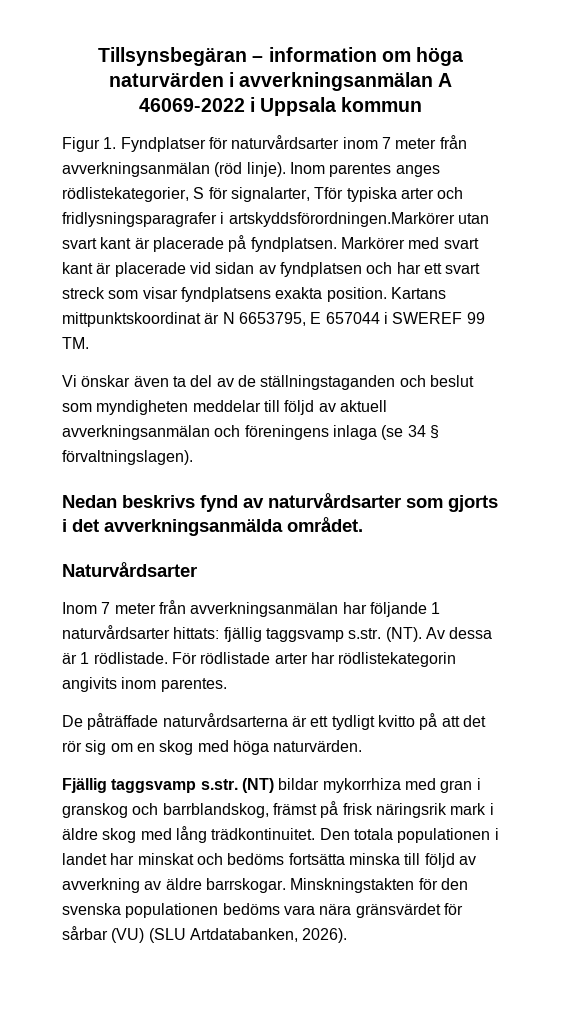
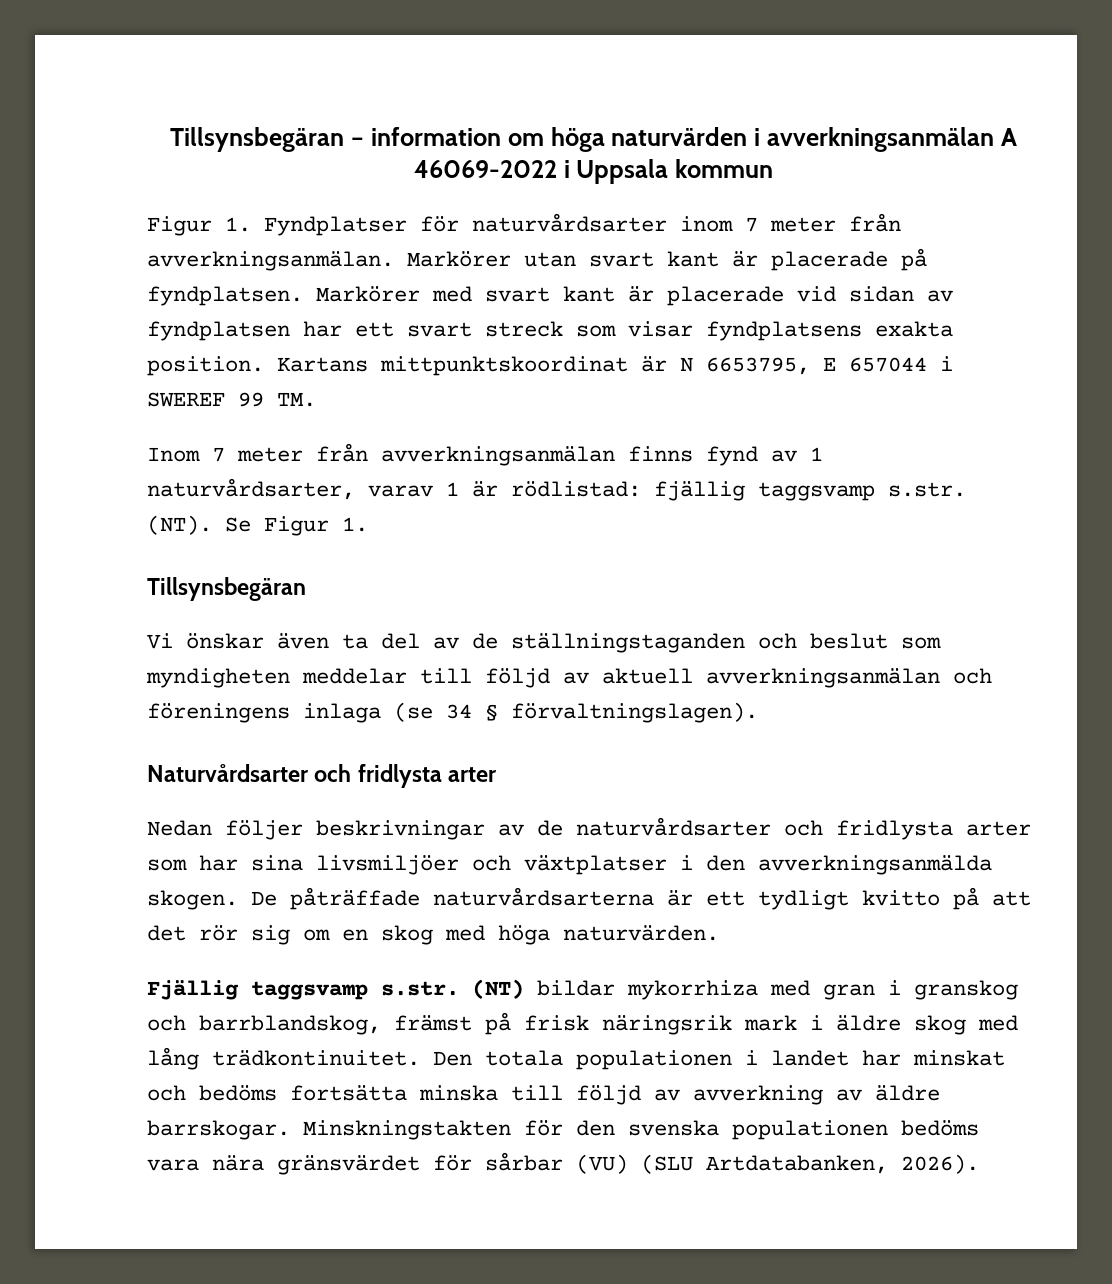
- Figur 1. Fyndplatser för naturvårdsarter inom 7 meter från avverkningsanmälan (röd linje). Inom parentes anges rödlistekategorier, S för signalarter, Tför typiska arter och fridlysningsparagrafer i artskyddsförordningen.Markörer utan svart kant är placerade på fyndplatsen.
+ Figur 1. Fyndplatser för naturvårdsarter inom 7 meter från avverkningsanmälan. Markörer utan svart kant är placerade på fyndplatsen.
- Markörer med svart kant är placerade vid sidan av fyndplatsen och har ett svart streck som visar fyndplatsens exakta position.
+ Markörer med svart kant är placerade vid sidan av fyndplatsen har ett svart streck som visar fyndplatsens exakta position.
+ Inom 7 meter från avverkningsanmälan finns fynd av 1 naturvårdsarter, varav 1 är rödlistad: fjällig taggsvamp s.str. (NT). Se Figur 1.
+ Tillsynsbegäran
- Nedan beskrivs fynd av naturvårdsarter som gjorts i det avverkningsanmälda området.
- Naturvårdsarter
- Inom 7 meter från avverkningsanmälan har följande 1 naturvårdsarter hittats: fjällig taggsvamp s.str. (NT). Av dessa är 1 rödlistade. För rödlistade arter har rödlistekategorin angivits inom parentes.
- De påträffade naturvårdsarterna är ett tydligt kvitto på att det rör sig om en skog med höga naturvärden.
+ Naturvårdsarter och fridlysta arter
+ Nedan följer beskrivningar av de naturvårdsarter och fridlysta arter som har sina livsmiljöer och växtplatser i den avverkningsanmälda skogen. De påträffade naturvårdsarterna är ett tydligt kvitto på att det rör sig om en skog med höga naturvärden.

